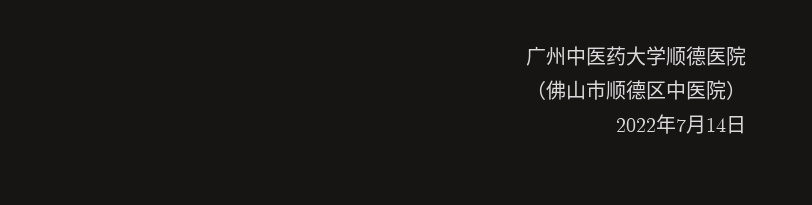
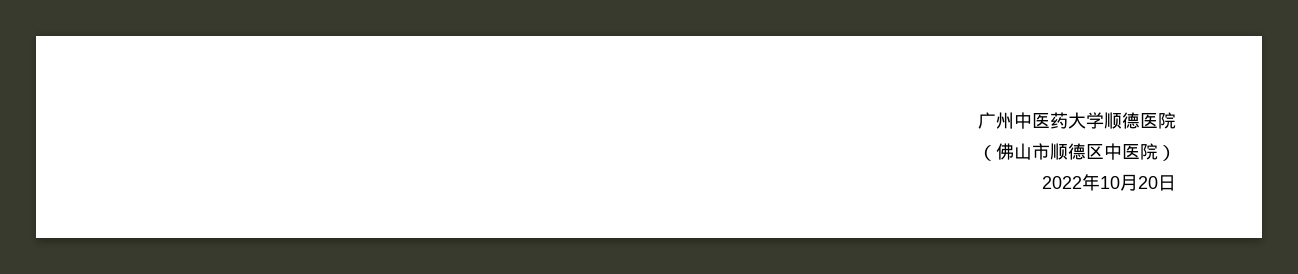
- 2022年7月14日
+ 2022年10月20日

